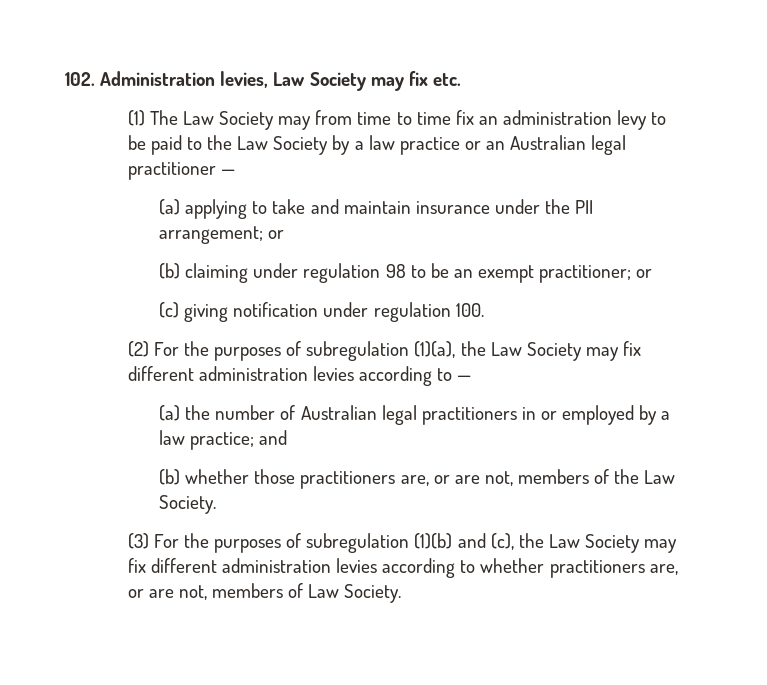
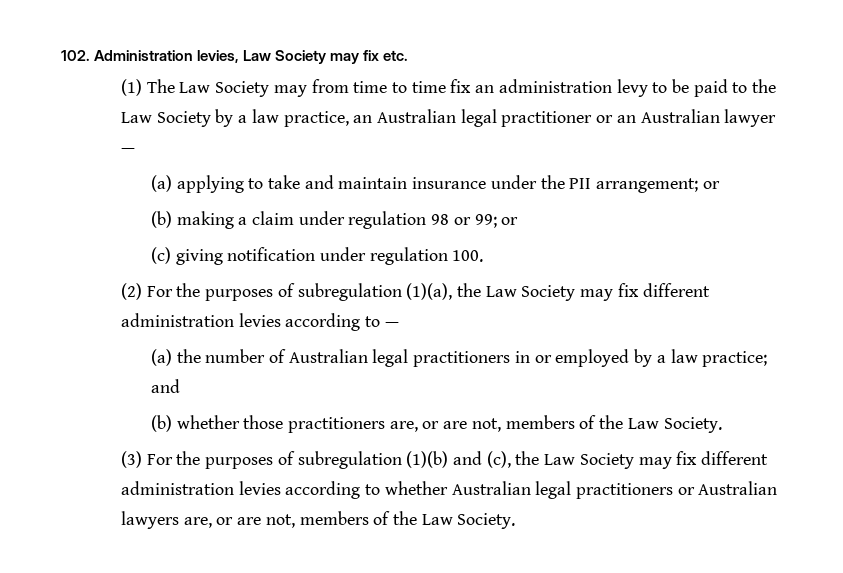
- (1) The Law Society may from time to time fix an administration levy to be paid to the Law Society by a law practice or an Australian legal practitioner —
+ (1) The Law Society may from time to time fix an administration levy to be paid to the Law Society by a law practice, an Australian legal practitioner or an Australian lawyer —
- (b) claiming under regulation 98 to be an exempt practitioner; or
+ (b) making a claim under regulation 98 or 99; or
- (3) For the purposes of subregulation (1)(b) and (c), the Law Society may fix different administration levies according to whether practitioners are, or are not, members of Law Society.
+ (3) For the purposes of subregulation (1)(b) and (c), the Law Society may fix different administration levies according to whether Australian legal practitioners or Australian lawyers are, or are not, members of the Law Society.

